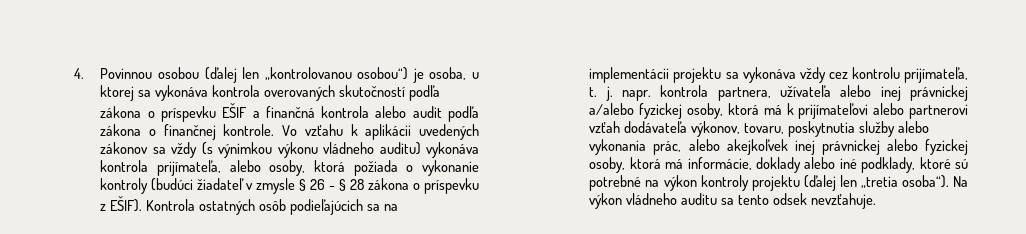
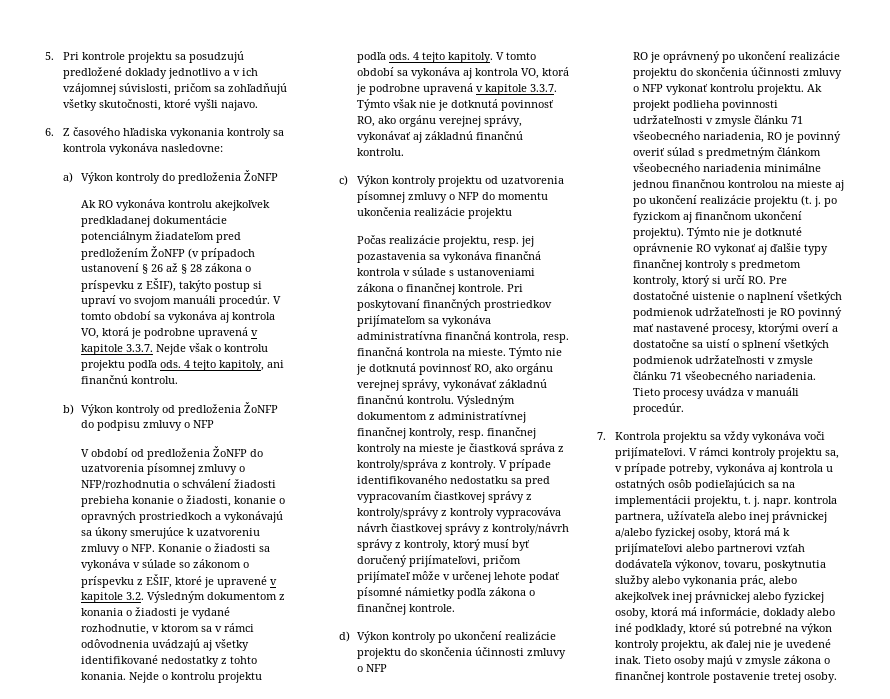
- 4. Povinnou osobou (ďalej len „kontrolovanou osobou“) je osoba, u ktorej sa vykonáva kontrola overovaných skutočností podľa zákona o príspevku EŠIF a finančná kontrola alebo audit podľa zákona o finančnej kontrole. Vo vzťahu k aplikácii uvedených zákonov sa vždy (s výnimkou výkonu vládneho auditu) vykonáva kontrola prijímateľa, alebo osoby, ktorá požiada o vykonanie kontroly (budúci žiadateľ v zmysle § 26 - § 28 zákona o príspevku z EŠIF). Kontrola ostatných osôb podieľajúcich sa na implementácii projektu sa vykonáva vždy cez kontrolu prijímateľa, t. j. napr. kontrola partnera, užívateľa alebo inej právnickej a/alebo fyzickej osoby, ktorá má k prijímateľovi alebo partnerovi vzťah dodávateľa výkonov, tovaru, poskytnutia služby alebo vykonania prác, alebo akejkoľvek inej právnickej alebo fyzickej osoby, ktorá má informácie, doklady alebo iné podklady, ktoré sú potrebné na výkon kontroly projektu (ďalej len „tretia osoba“). Na výkon vládneho auditu sa tento odsek nevzťahuje.
+ 5. Pri kontrole projektu sa posudzujú predložené doklady jednotlivo a v ich vzájomnej súvislosti, pričom sa zohľadňujú všetky skutočnosti, ktoré vyšli najavo.
+ 6. Z časového hľadiska vykonania kontroly sa kontrola vykonáva nasledovne:
+ a) Výkon kontroly do predloženia ŽoNFP
+ Ak RO vykonáva kontrolu akejkoľvek predkladanej dokumentácie potenciálnym žiadateľom pred predložením ŽoNFP (v prípadoch ustanovení § 26 až § 28 zákona o príspevku z EŠIF), takýto postup si upraví vo svojom manuáli procedúr. V tomto období sa vykonáva aj kontrola VO, ktorá je podrobne upravená v kapitole 3.3.7. Nejde však o kontrolu projektu podľa ods. 4 tejto kapitoly, ani finančnú kontrolu.
+ b) Výkon kontroly od predloženia ŽoNFP do podpisu zmluvy o NFP
+ V období od predloženia ŽoNFP do uzatvorenia písomnej zmluvy o NFP/rozhodnutia o schválení žiadosti prebieha konanie o žiadosti, konanie o opravných prostriedkoch a vykonávajú sa úkony smerujúce k uzatvoreniu zmluvy o NFP. Konanie o žiadosti sa vykonáva v súlade so zákonom o príspevku z EŠIF, ktoré je upravené v kapitole 3.2. Výsledným dokumentom z konania o žiadosti je vydané rozhodnutie, v ktorom sa v rámci odôvodnenia uvádzajú aj všetky identifikované nedostatky z tohto konania. Nejde o kontrolu projektu podľa ods. 4 tejto kapitoly. V tomto období sa vykonáva aj kontrola VO, ktorá je podrobne upravená v kapitole 3.3.7. Týmto však nie je dotknutá povinnosť RO, ako orgánu verejnej správy, vykonávať aj základnú finančnú kontrolu.
+ c) Výkon kontroly projektu od uzatvorenia písomnej zmluvy o NFP do momentu ukončenia realizácie projektu
+ Počas realizácie projektu, resp. jej pozastavenia sa vykonáva finančná kontrola v súlade s ustanoveniami zákona o finančnej kontrole. Pri poskytovaní finančných prostriedkov prijímateľom sa vykonáva administratívna finančná kontrola, resp. finančná kontrola na mieste. Týmto nie je dotknutá povinnosť RO, ako orgánu verejnej správy, vykonávať základnú finančnú kontrolu. Výsledným dokumentom z administratívnej finančnej kontroly, resp. finančnej kontroly na mieste je čiastková správa z kontroly/správa z kontroly. V prípade identifikovaného nedostatku sa pred vypracovaním čiastkovej správy z kontroly/správy z kontroly vypracováva návrh čiastkovej správy z kontroly/návrh správy z kontroly, ktorý musí byť doručený prijímateľovi, pričom prijímateľ môže v určenej lehote podať písomné námietky podľa zákona o finančnej kontrole.
+ d) Výkon kontroly po ukončení realizácie projektu do skončenia účinnosti zmluvy o NFP
+ RO je oprávnený po ukončení realizácie projektu do skončenia účinnosti zmluvy o NFP vykonať kontrolu projektu. Ak projekt podlieha povinnosti udržateľnosti v zmysle článku 71 všeobecného nariadenia, RO je povinný overiť súlad s predmetným článkom všeobecného nariadenia minimálne jednou finančnou kontrolou na mieste aj po ukončení realizácie projektu (t. j. po fyzickom aj finančnom ukončení projektu). Týmto nie je dotknuté oprávnenie RO vykonať aj ďalšie typy finančnej kontroly s predmetom kontroly, ktorý si určí RO. Pre dostatočné uistenie o naplnení všetkých podmienok udržateľnosti je RO povinný mať nastavené procesy, ktorými overí a dostatočne sa uistí o splnení všetkých podmienok udržateľnosti v zmysle článku 71 všeobecného nariadenia. Tieto procesy uvádza v manuáli procedúr.
+ 7. Kontrola projektu sa vždy vykonáva voči prijímateľovi. V rámci kontroly projektu sa, v prípade potreby, vykonáva aj kontrola u ostatných osôb podieľajúcich sa na implementácii projektu, t. j. napr. kontrola partnera, užívateľa alebo inej právnickej a/alebo fyzickej osoby, ktorá má k prijímateľovi alebo partnerovi vzťah dodávateľa výkonov, tovaru, poskytnutia služby alebo vykonania prác, alebo akejkoľvek inej právnickej alebo fyzickej osoby, ktorá má informácie, doklady alebo iné podklady, ktoré sú potrebné na výkon kontroly projektu, ak ďalej nie je uvedené inak. Tieto osoby majú v zmysle zákona o finančnej kontrole postavenie tretej osoby.

